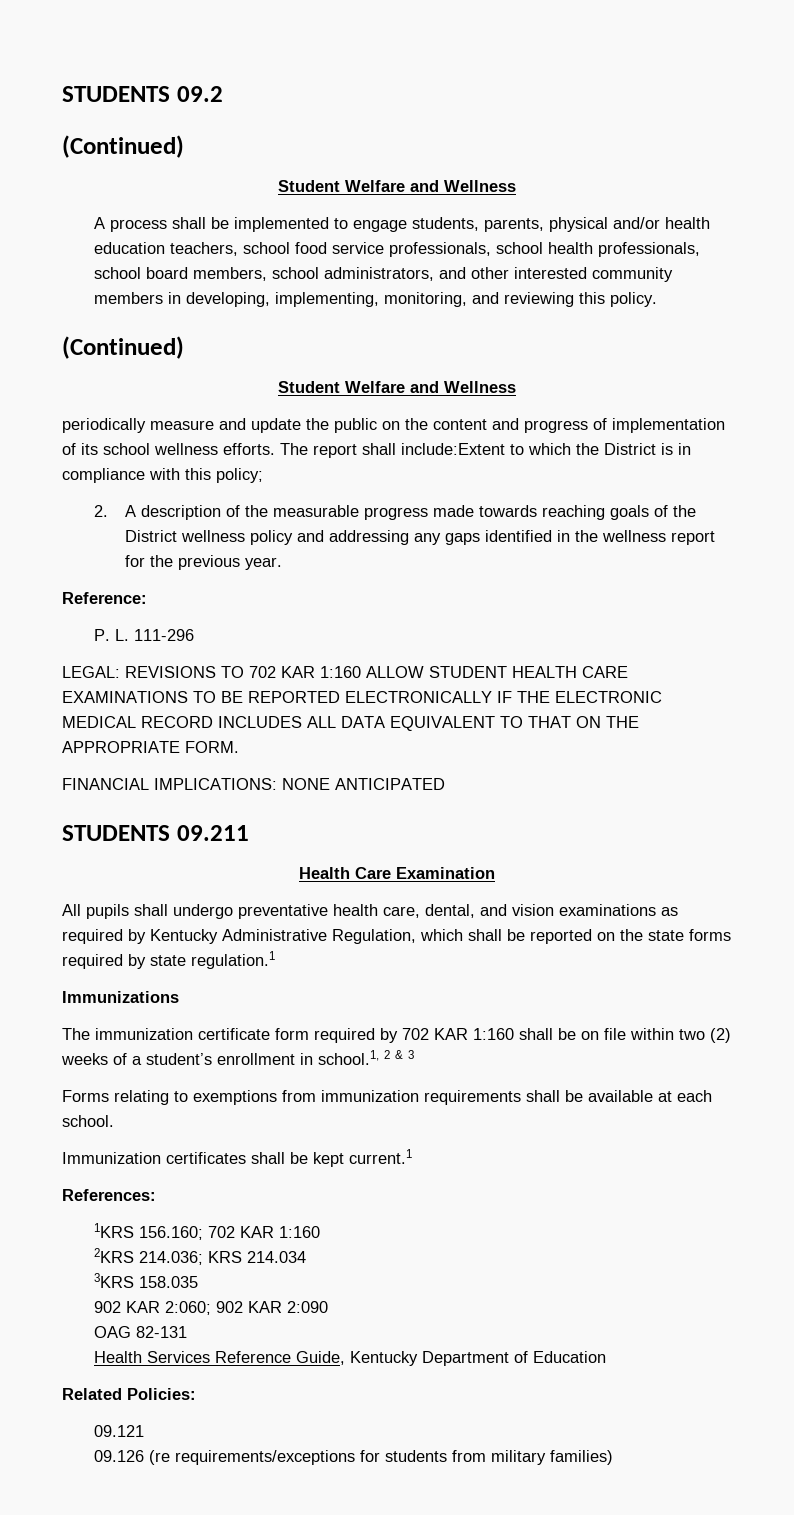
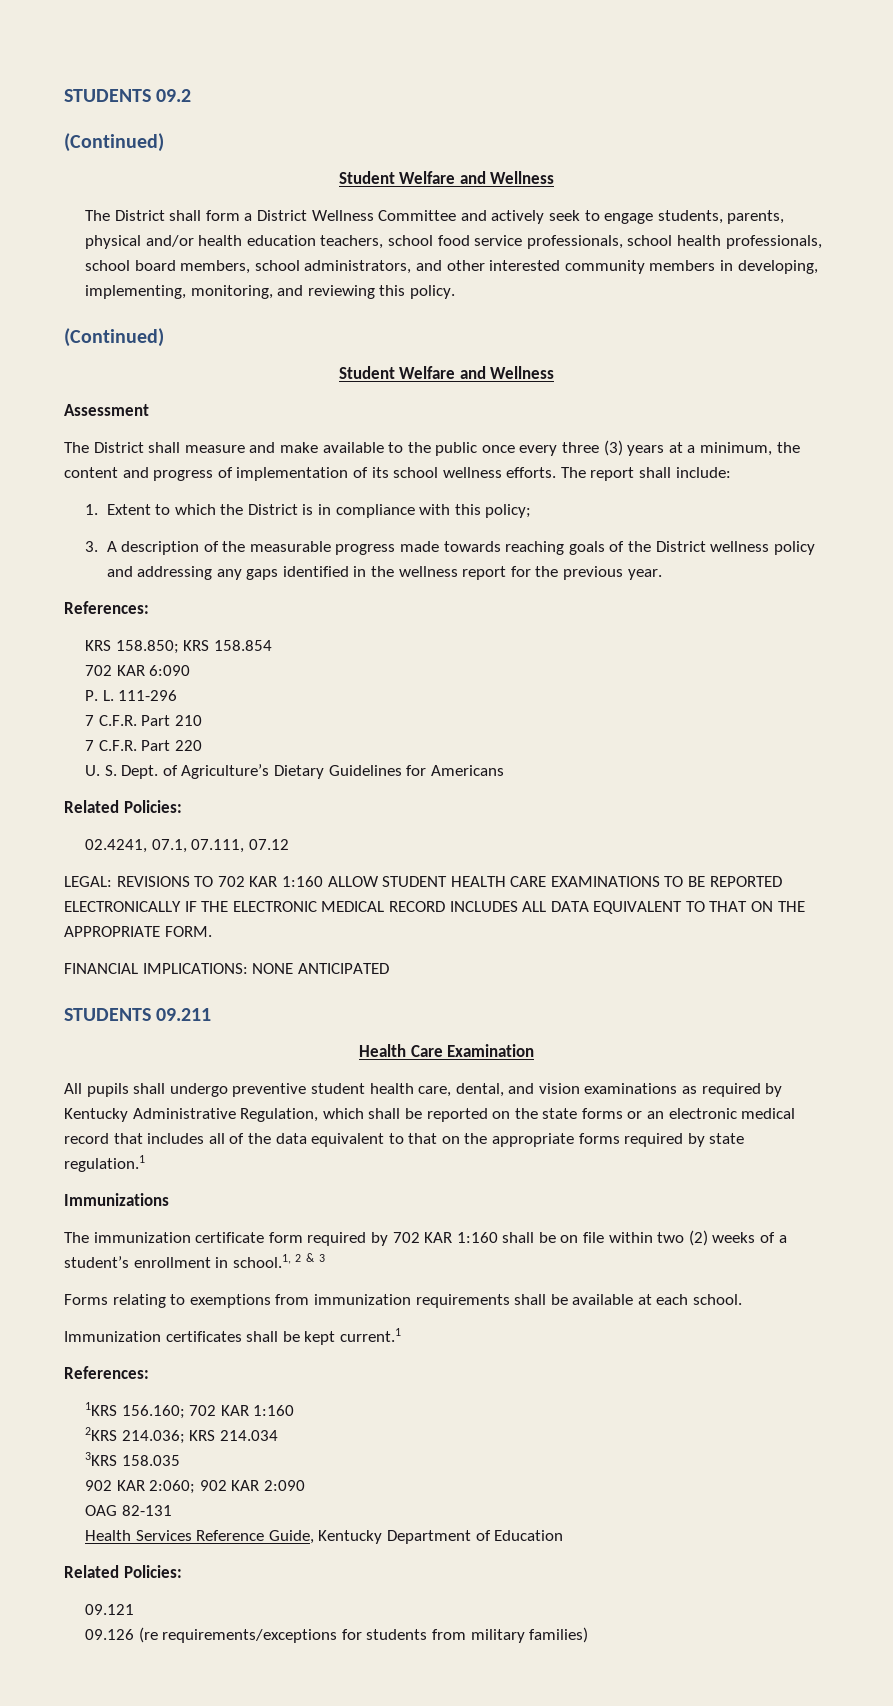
- A process shall be implemented to engage students, parents, physical and/or health education teachers, school food service professionals, school health professionals, school board members, school administrators, and other interested community members in developing, implementing, monitoring, and reviewing this policy.
+ The District shall form a District Wellness Committee and actively seek to engage students, parents, physical and/or health education teachers, school food service professionals, school health professionals, school board members, school administrators, and other interested community members in developing, implementing, monitoring, and reviewing this policy.
- periodically measure and update the public on the content and progress of implementation of its school wellness efforts.
+ Assessment
+ The District shall measure and make available to the public once every three (3) years at a minimum, the content and progress of implementation of its school wellness efforts.
- The report shall include:Extent to which the District is in compliance with this policy;
+ The report shall include:
+ 1. Extent to which the District is in compliance with this policy;
- 2. A description of the measurable progress made towards reaching goals of the District wellness policy and addressing any gaps identified in the wellness report for the previous year.
- Reference:
+ 3. A description of the measurable progress made towards reaching goals of the District wellness policy and addressing any gaps identified in the wellness report for the previous year.
+ References:
+ KRS 158.850; KRS 158.854
+ 702 KAR 6:090
  P. L. 111-296
+ 7 C.F.R. Part 210
+ 7 C.F.R. Part 220
+ U. S. Dept. of Agriculture’s Dietary Guidelines for Americans
+ Related Policies:
+ 02.4241, 07.1, 07.111, 07.12
- All pupils shall undergo preventative health care, dental, and vision examinations as required by Kentucky Administrative Regulation, which shall be reported on the state forms required by state regulation.1
+ All pupils shall undergo preventive student health care, dental, and vision examinations as required by Kentucky Administrative Regulation, which shall be reported on the state forms or an electronic medical record that includes all of the data equivalent to that on the appropriate forms required by state regulation.1

